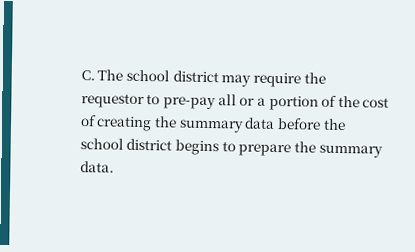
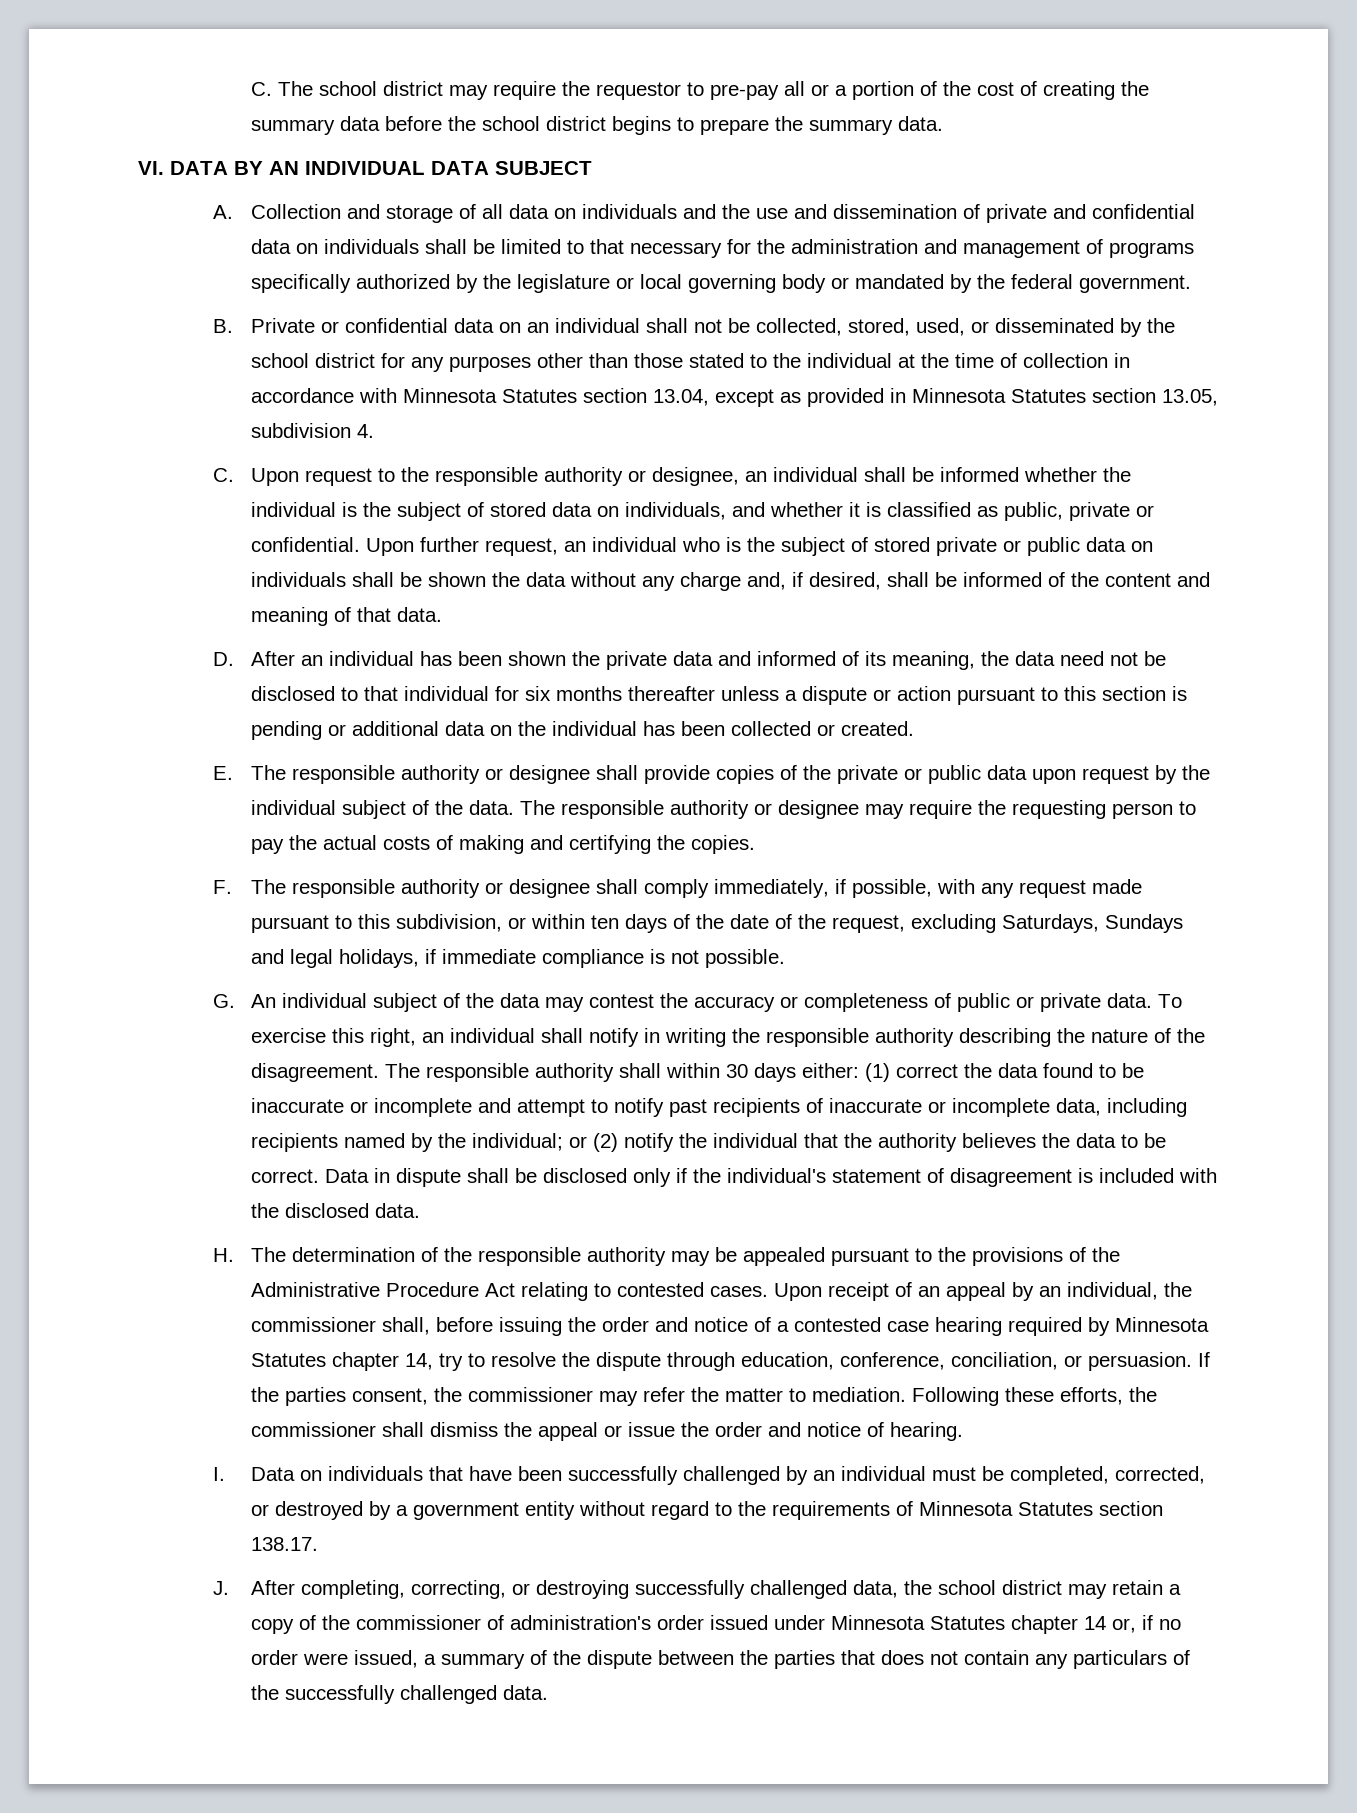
+ VI. DATA BY AN INDIVIDUAL DATA SUBJECT
+ A. Collection and storage of all data on individuals and the use and dissemination of private and confidential data on individuals shall be limited to that necessary for the administration and management of programs specifically authorized by the legislature or local governing body or mandated by the federal government.
+ B. Private or confidential data on an individual shall not be collected, stored, used, or disseminated by the school district for any purposes other than those stated to the individual at the time of collection in accordance with Minnesota Statutes section 13.04, except as provided in Minnesota Statutes section 13.05, subdivision 4.
+ C. Upon request to the responsible authority or designee, an individual shall be informed whether the individual is the subject of stored data on individuals, and whether it is classified as public, private or confidential. Upon further request, an individual who is the subject of stored private or public data on individuals shall be shown the data without any charge and, if desired, shall be informed of the content and meaning of that data.
+ D. After an individual has been shown the private data and informed of its meaning, the data need not be disclosed to that individual for six months thereafter unless a dispute or action pursuant to this section is pending or additional data on the individual has been collected or created.
+ E. The responsible authority or designee shall provide copies of the private or public data upon request by the individual subject of the data. The responsible authority or designee may require the requesting person to pay the actual costs of making and certifying the copies.
+ F. The responsible authority or designee shall comply immediately, if possible, with any request made pursuant to this subdivision, or within ten days of the date of the request, excluding Saturdays, Sundays and legal holidays, if immediate compliance is not possible.
+ G. An individual subject of the data may contest the accuracy or completeness of public or private data. To exercise this right, an individual shall notify in writing the responsible authority describing the nature of the disagreement. The responsible authority shall within 30 days either: (1) correct the data found to be inaccurate or incomplete and attempt to notify past recipients of inaccurate or incomplete data, including recipients named by the individual; or (2) notify the individual that the authority believes the data to be correct. Data in dispute shall be disclosed only if the individual's statement of disagreement is included with the disclosed data.
+ H. The determination of the responsible authority may be appealed pursuant to the provisions of the Administrative Procedure Act relating to contested cases. Upon receipt of an appeal by an individual, the commissioner shall, before issuing the order and notice of a contested case hearing required by Minnesota Statutes chapter 14, try to resolve the dispute through education, conference, conciliation, or persuasion. If the parties consent, the commissioner may refer the matter to mediation. Following these efforts, the commissioner shall dismiss the appeal or issue the order and notice of hearing.
+ I. Data on individuals that have been successfully challenged by an individual must be completed, corrected, or destroyed by a government entity without regard to the requirements of Minnesota Statutes section 138.17.
+ J. After completing, correcting, or destroying successfully challenged data, the school district may retain a copy of the commissioner of administration's order issued under Minnesota Statutes chapter 14 or, if no order were issued, a summary of the dispute between the parties that does not contain any particulars of the successfully challenged data.

